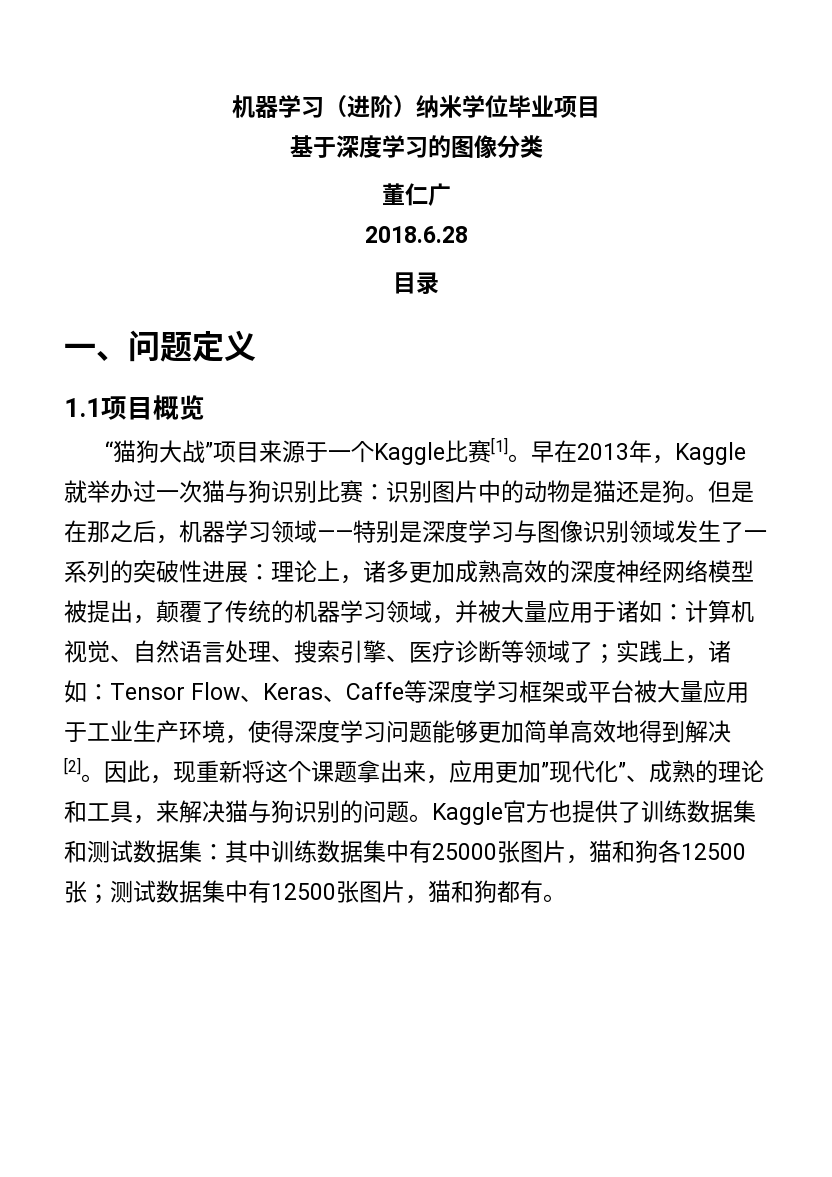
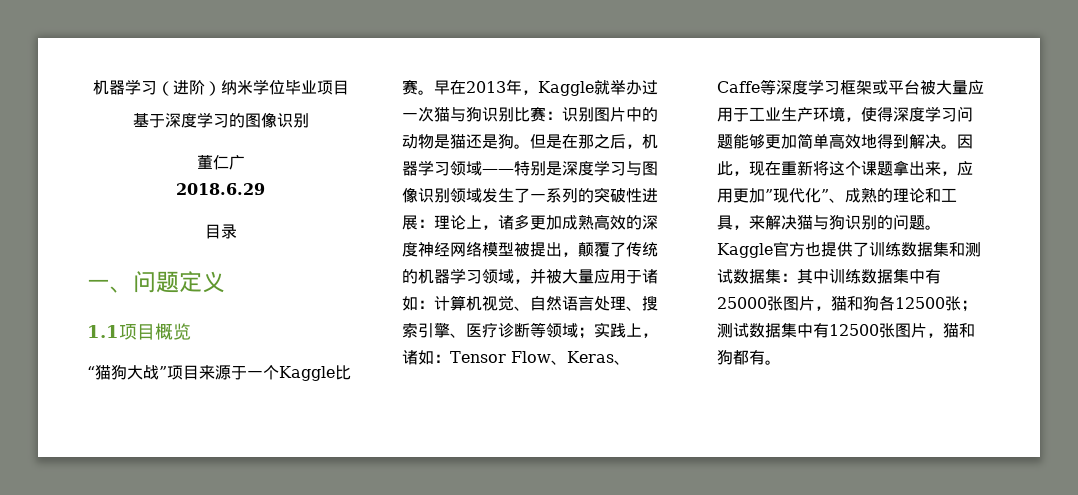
- 基于深度学习的图像分类
+ 基于深度学习的图像识别
- 2018.6.28
+ 2018.6.29
- “猫狗大战”项目来源于一个Kaggle比赛[1]。
+ “猫狗大战”项目来源于一个Kaggle比赛。
- 计算机视觉、自然语言处理、搜索引擎、医疗诊断等领域了；
+ 计算机视觉、自然语言处理、搜索引擎、医疗诊断等领域；
- Tensor Flow、Keras、Caffe等深度学习框架或平台被大量应用于工业生产环境，使得深度学习问题能够更加简单高效地得到解决[2]。
+ Tensor Flow、Keras、Caffe等深度学习框架或平台被大量应用于工业生产环境，使得深度学习问题能够更加简单高效地得到解决。
- 因此，现重新将这个课题拿出来，应用更加”现代化”、成熟的理论和工具，来解决猫与狗识别的问题。
+ 因此，现在重新将这个课题拿出来，应用更加”现代化”、成熟的理论和工具，来解决猫与狗识别的问题。

